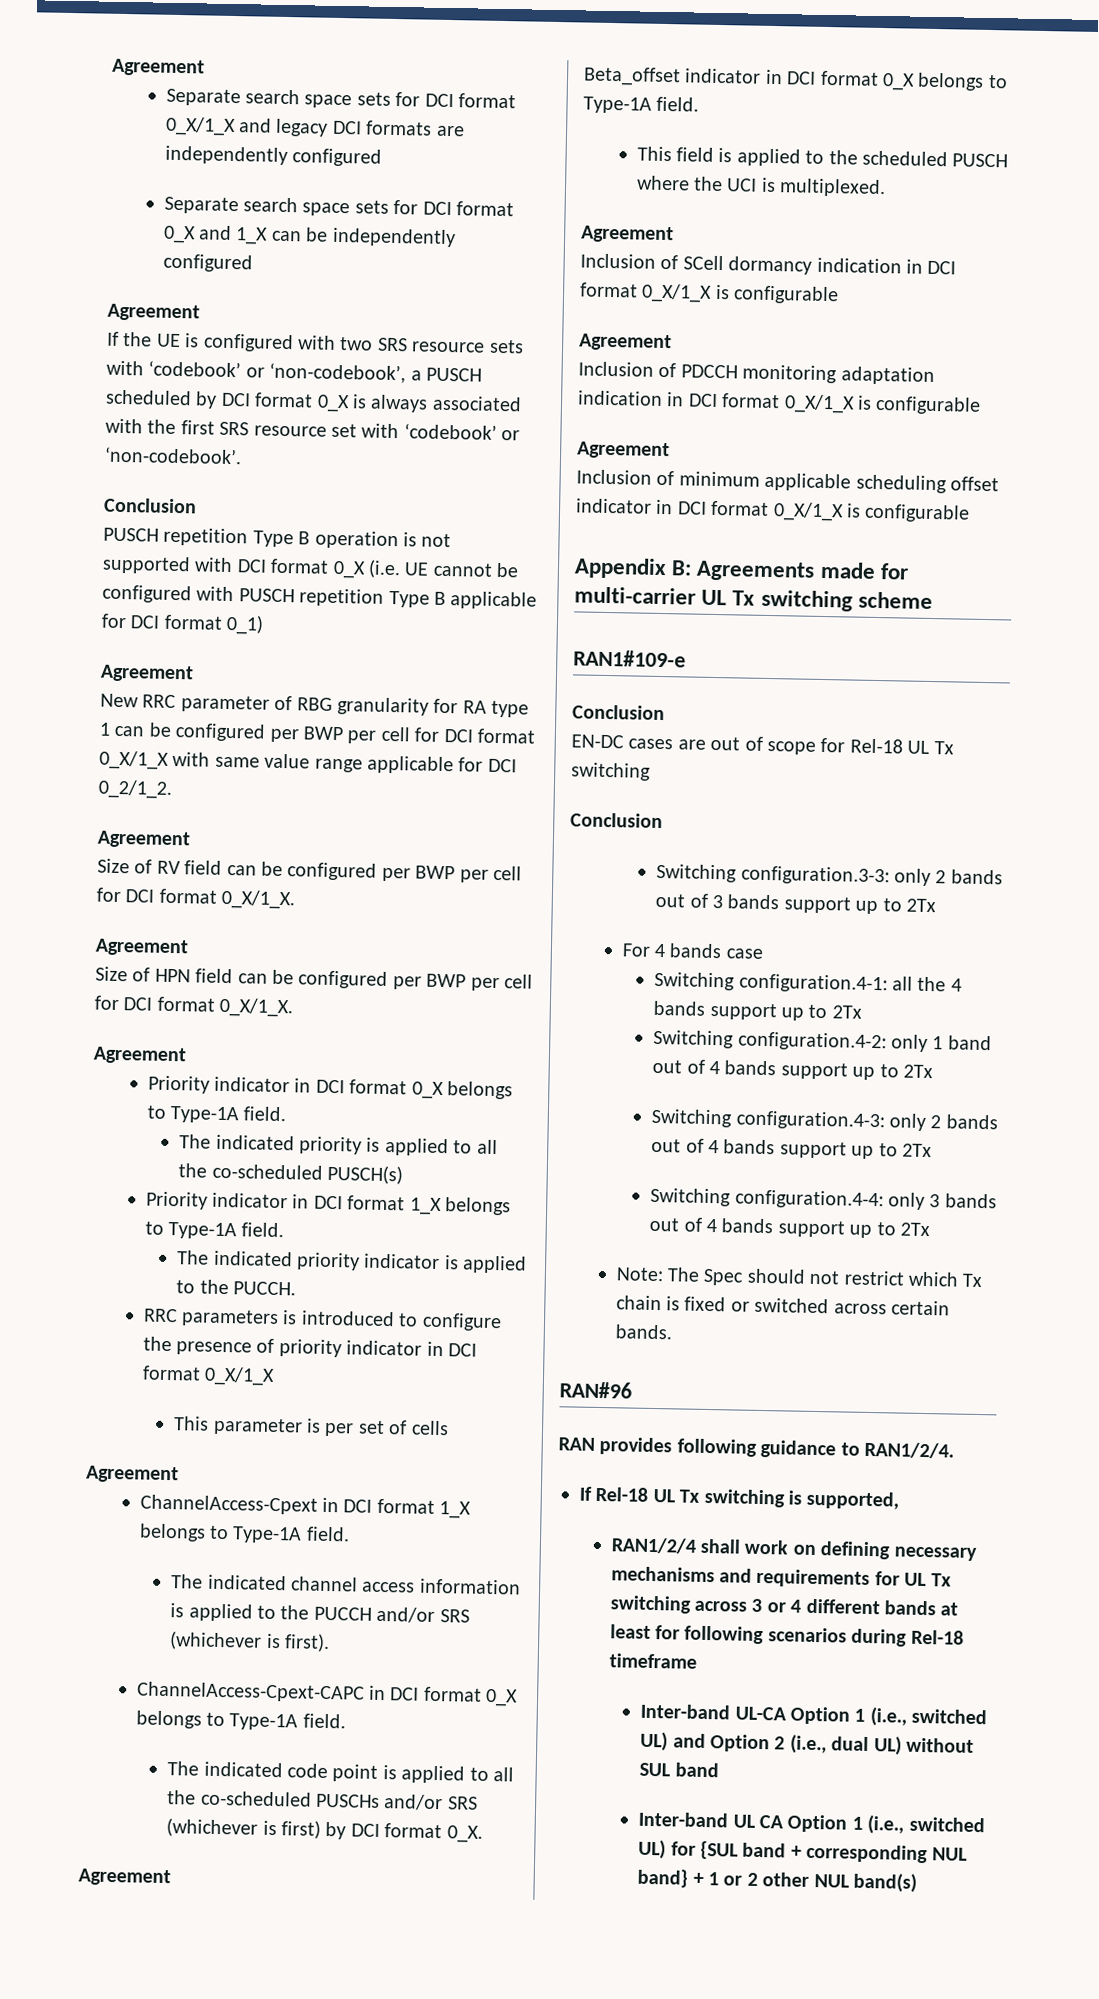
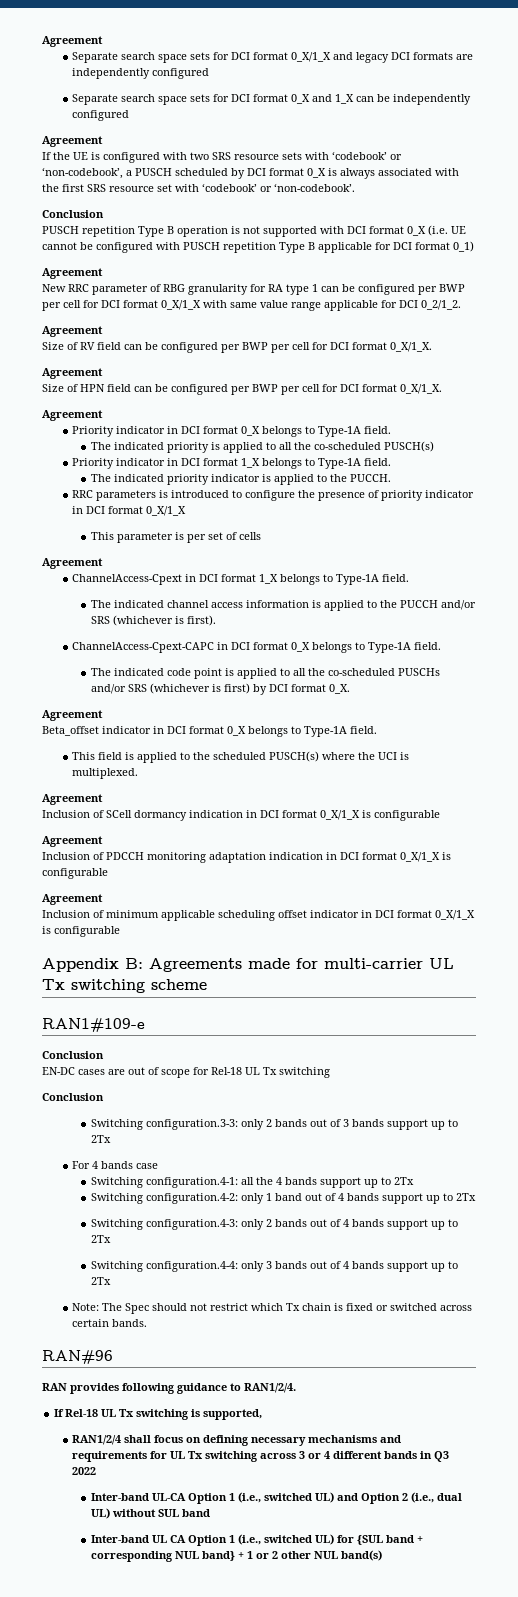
- This field is applied to the scheduled PUSCH where the UCI is multiplexed.
+ This field is applied to the scheduled PUSCH(s) where the UCI is multiplexed.
- RAN1/2/4 shall work on defining necessary mechanisms and requirements for UL Tx switching across 3 or 4 different bands at least for following scenarios during Rel-18 timeframe
+ RAN1/2/4 shall focus on defining necessary mechanisms and requirements for UL Tx switching across 3 or 4 different bands in Q3 2022

